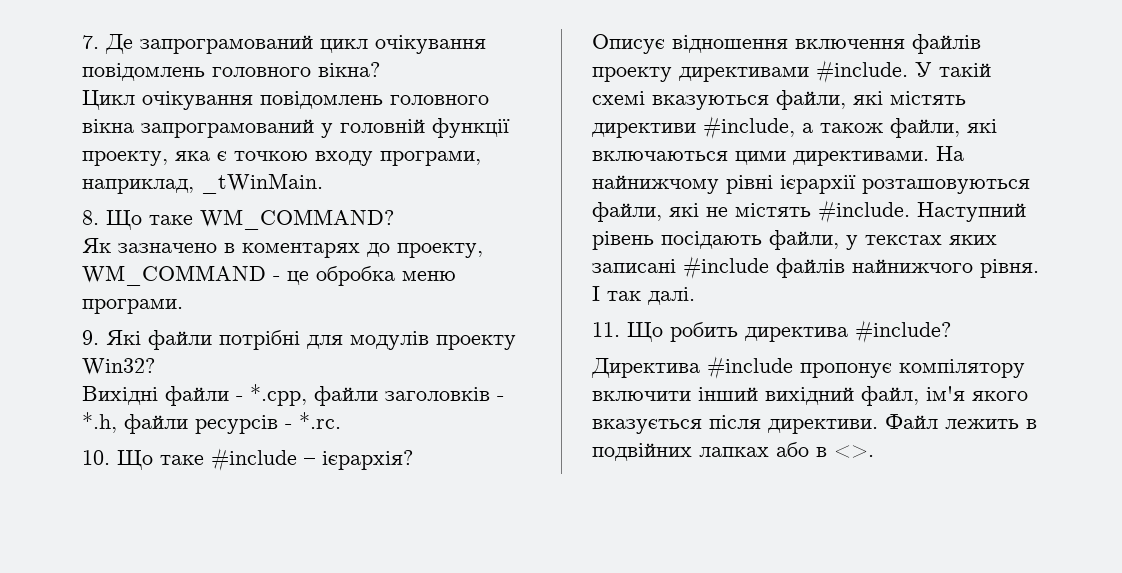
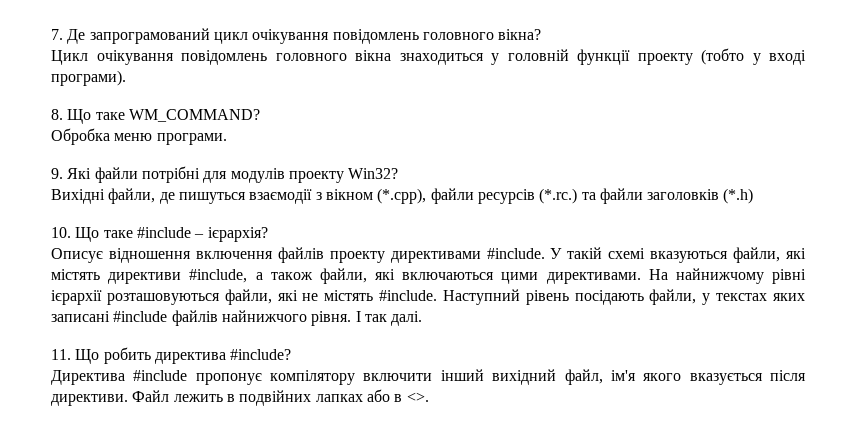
- Цикл очікування повідомлень головного вікна запрограмований у головній функції проекту, яка є точкою входу програми, наприклад, _tWinMain.
+ Цикл очікування повідомлень головного вікна знаходиться у головній функції проекту (тобто у вході програми).
  8. Що таке WM_COMMAND?
- Як зазначено в коментарях до проекту, WM_COMMAND - це обробка меню програми.
+ Обробка меню програми.
- Вихідні файли - *.cpp, файли заголовків - *.h, файли ресурсів - *.rc.
+ Вихідні файли, де пишуться взаємодії з вікном (*.cpp), файли ресурсів (*.rc.) та файли заголовків (*.h)

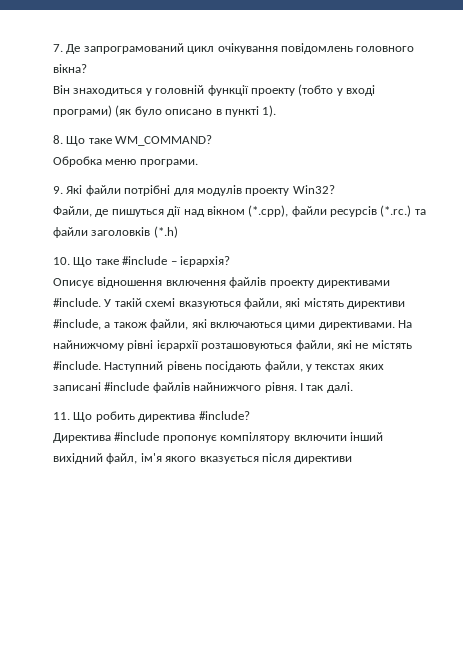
- Цикл очікування повідомлень головного вікна знаходиться у головній функції проекту (тобто у вході програми).
+ Він знаходиться у головній функції проекту (тобто у вході програми) (як було описано в пункті 1).
- Вихідні файли, де пишуться взаємодії з вікном (*.cpp), файли ресурсів (*.rc.) та файли заголовків (*.h)
+ Файли, де пишуться дії над вікном (*.cpp), файли ресурсів (*.rc.) та файли заголовків (*.h)
- Директива #include пропонує компілятору включити інший вихідний файл, ім'я якого вказується після директиви. Файл лежить в подвійних лапках або в <>.
+ Директива #include пропонує компілятору включити інший вихідний файл, ім'я якого вказується після директиви

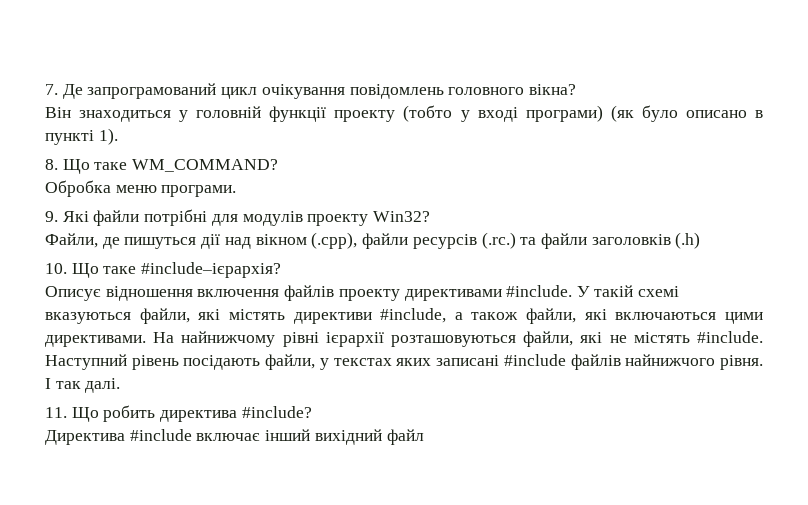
- Файли, де пишуться дії над вікном (*.cpp), файли ресурсів (*.rc.) та файли заголовків (*.h)
+ Файли, де пишуться дії над вікном (.cpp), файли ресурсів (.rc.) та файли заголовків (.h)
- 10. Що таке #include – ієрархія?
+ 10. Що таке #include–ієрархія?
- Директива #include пропонує компілятору включити інший вихідний файл, ім'я якого вказується після директиви
+ Директива #include включає інший вихідний файл

